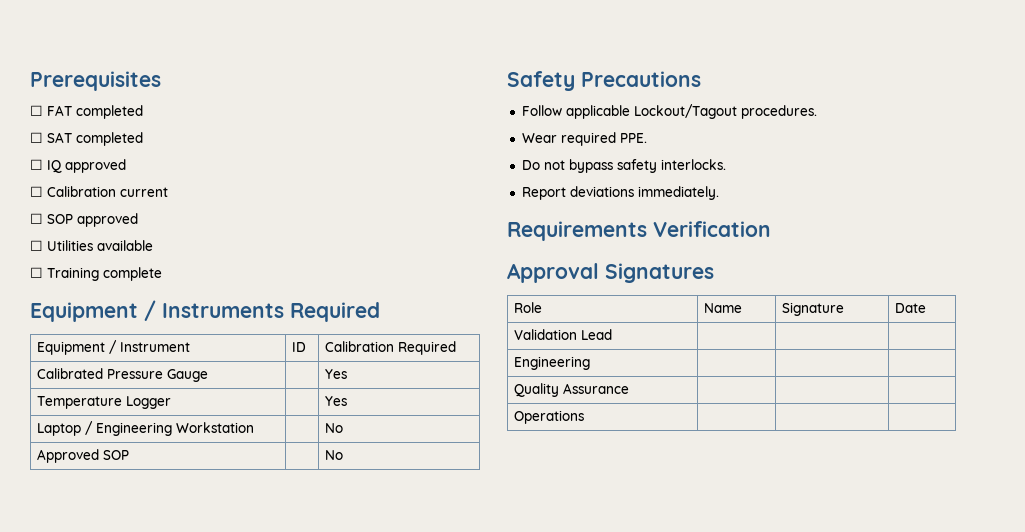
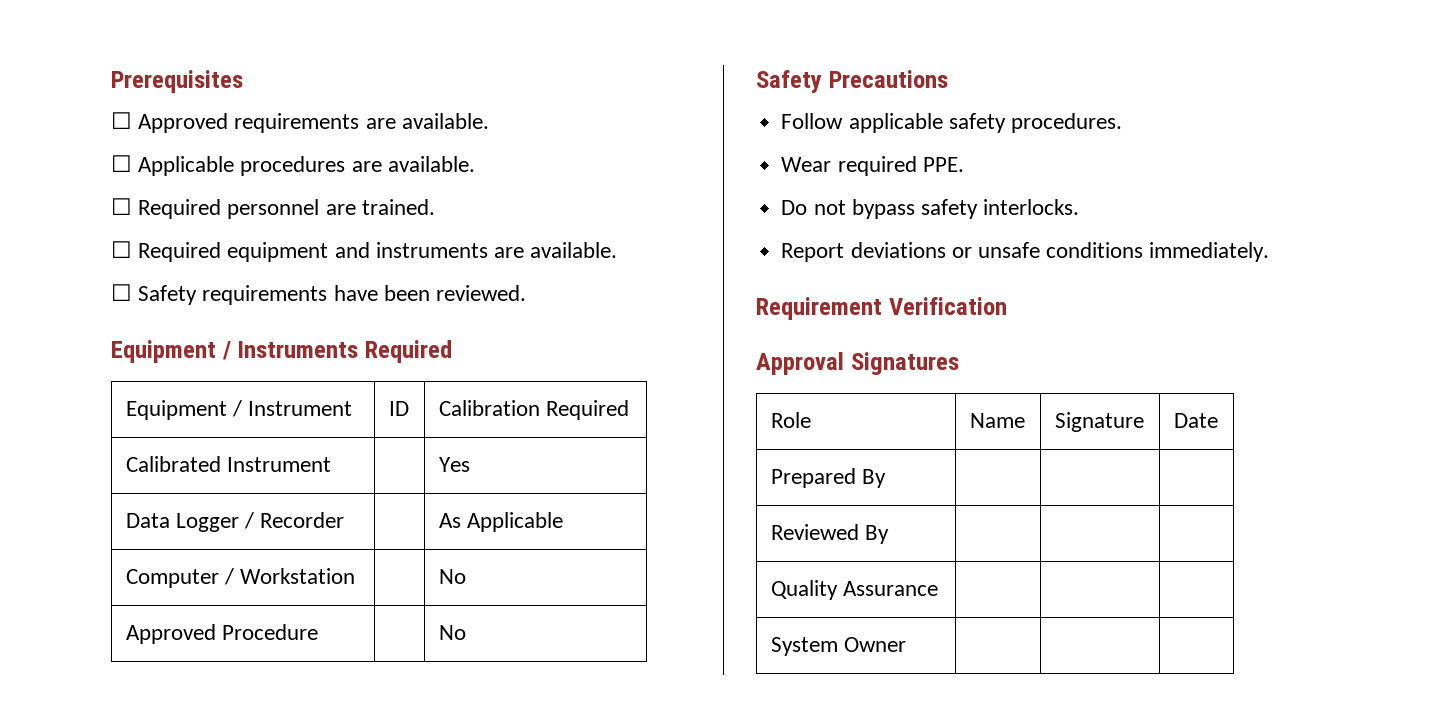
- ☐ FAT completed
- ☐ SAT completed
- ☐ IQ approved
- ☐ Calibration current
- ☐ SOP approved
- ☐ Utilities available
- ☐ Training complete
+ ☐ Approved requirements are available.
+ ☐ Applicable procedures are available.
+ ☐ Required personnel are trained.
+ ☐ Required equipment and instruments are available.
+ ☐ Safety requirements have been reviewed.
- Calibrated Pressure Gauge | | Yes
- Temperature Logger | | Yes
- Laptop / Engineering Workstation | | No
+ Calibrated Instrument | | Yes
+ Data Logger / Recorder | | As Applicable
+ Computer / Workstation | | No
- Approved SOP | | No
+ Approved Procedure | | No
- Follow applicable Lockout/Tagout procedures.
+ Follow applicable safety procedures.
- Report deviations immediately.
+ Report deviations or unsafe conditions immediately.
- Requirements Verification
+ Requirement Verification
- Validation Lead | | |
- Engineering | | |
+ Prepared By | | |
+ Reviewed By | | |
- Operations | | |
+ System Owner | | |

